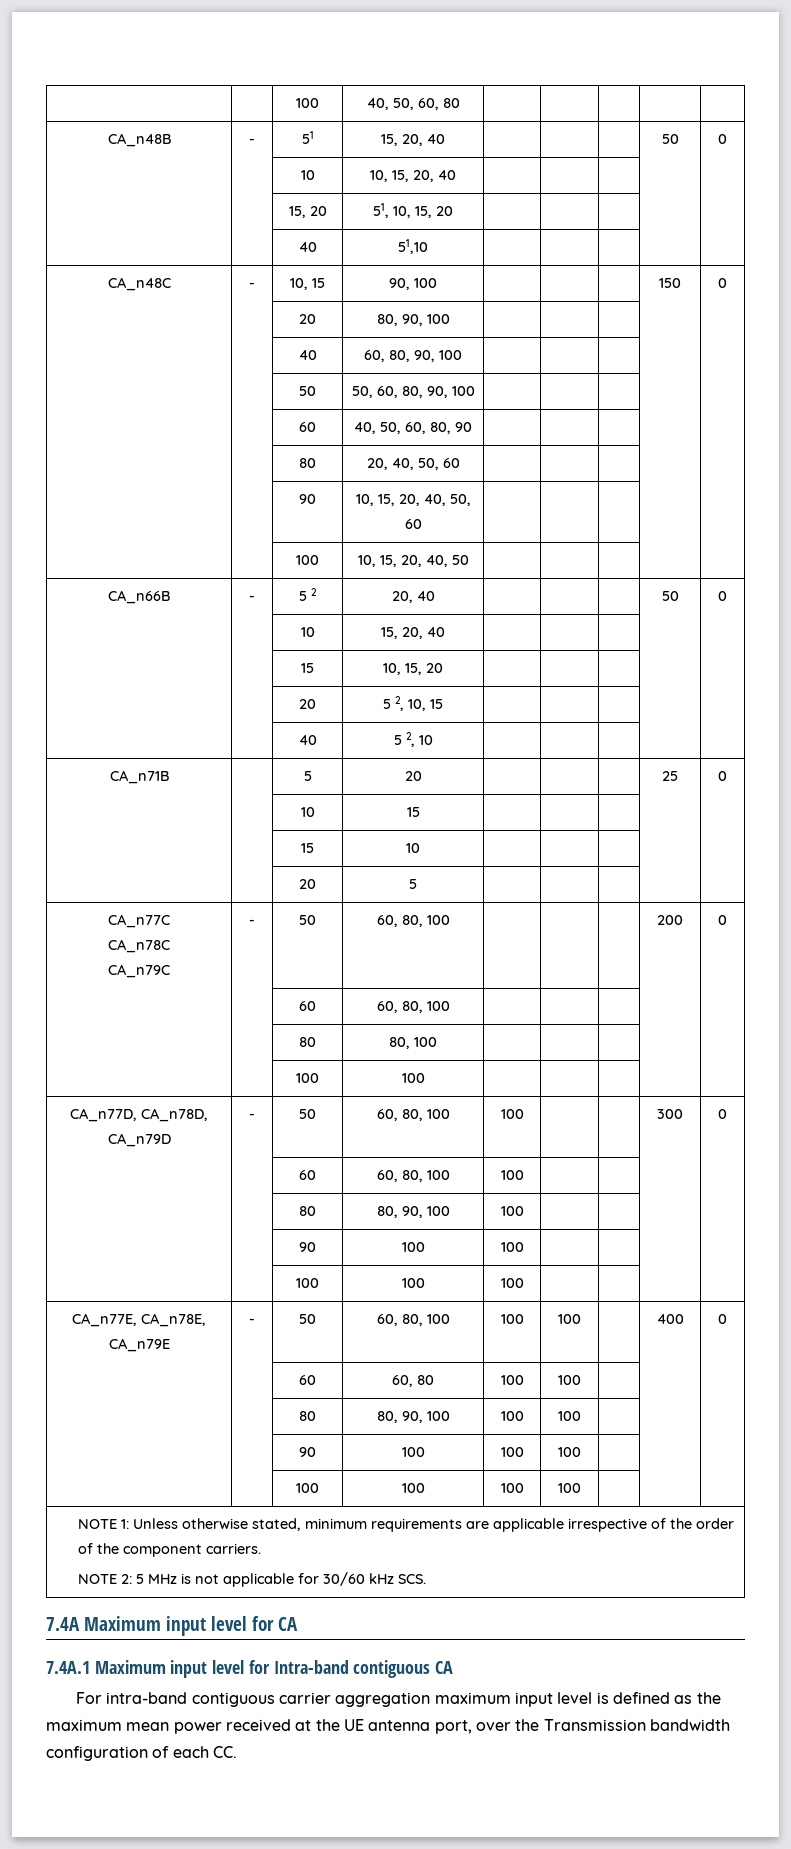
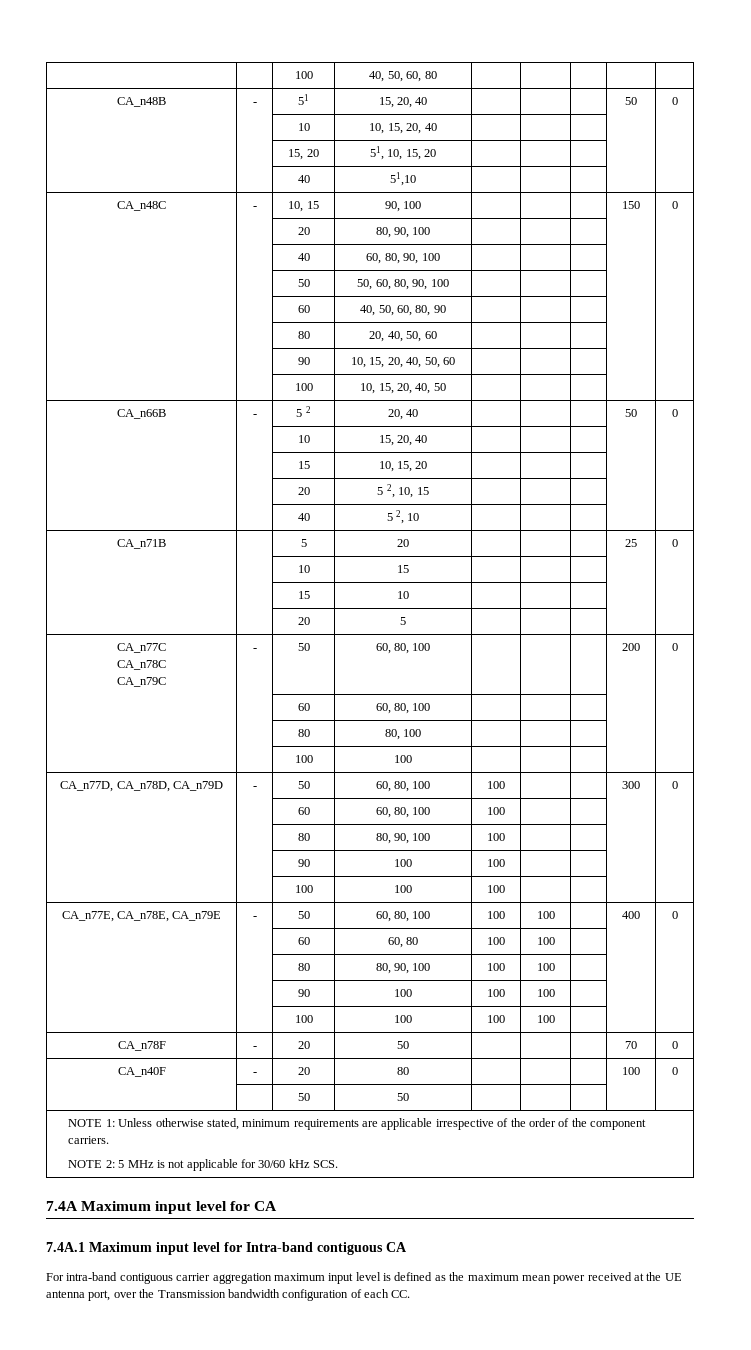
+ CA_n78F | - | 20 | 50 | | | | 70 | 0
+ CA_n40F | - | 20 | 80 | | | | 100 | 0
+ | | 50 | 50 | | | | |

